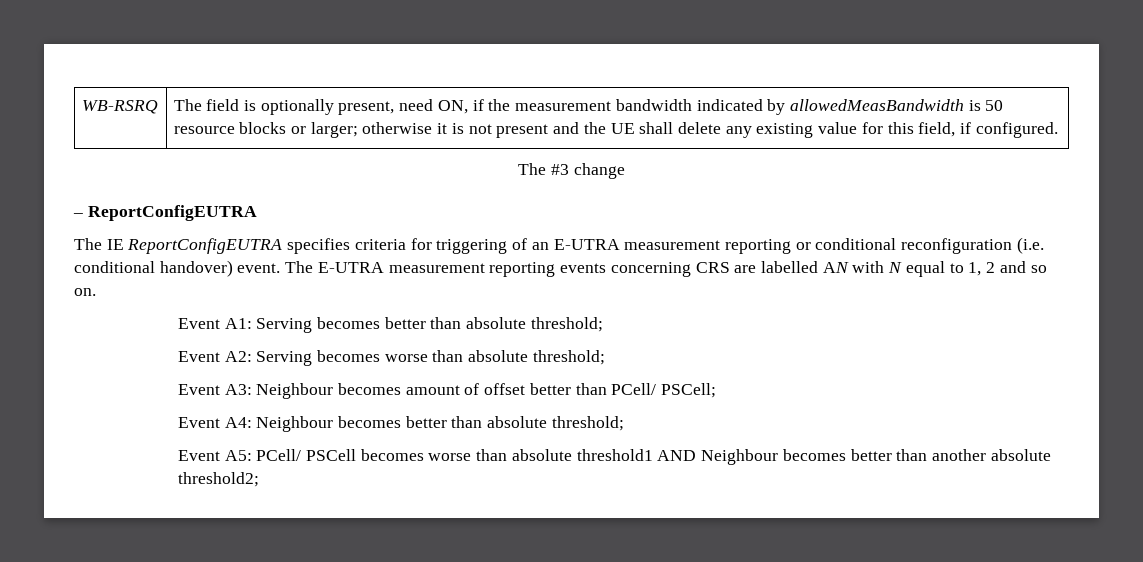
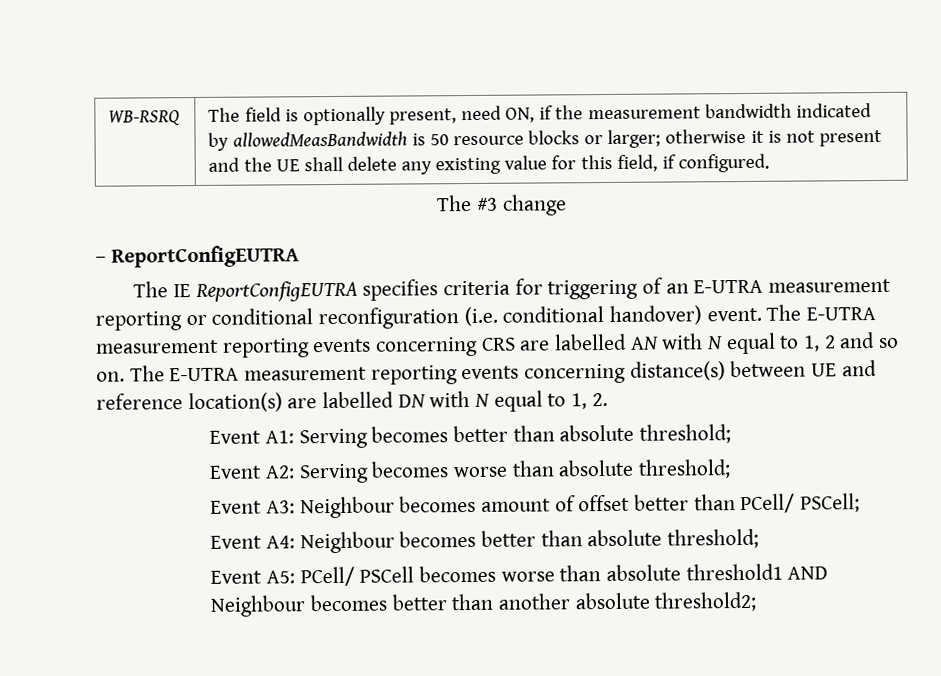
+ The E-UTRA measurement reporting events concerning distance(s) between UE and reference location(s) are labelled DN with N equal to 1, 2.

